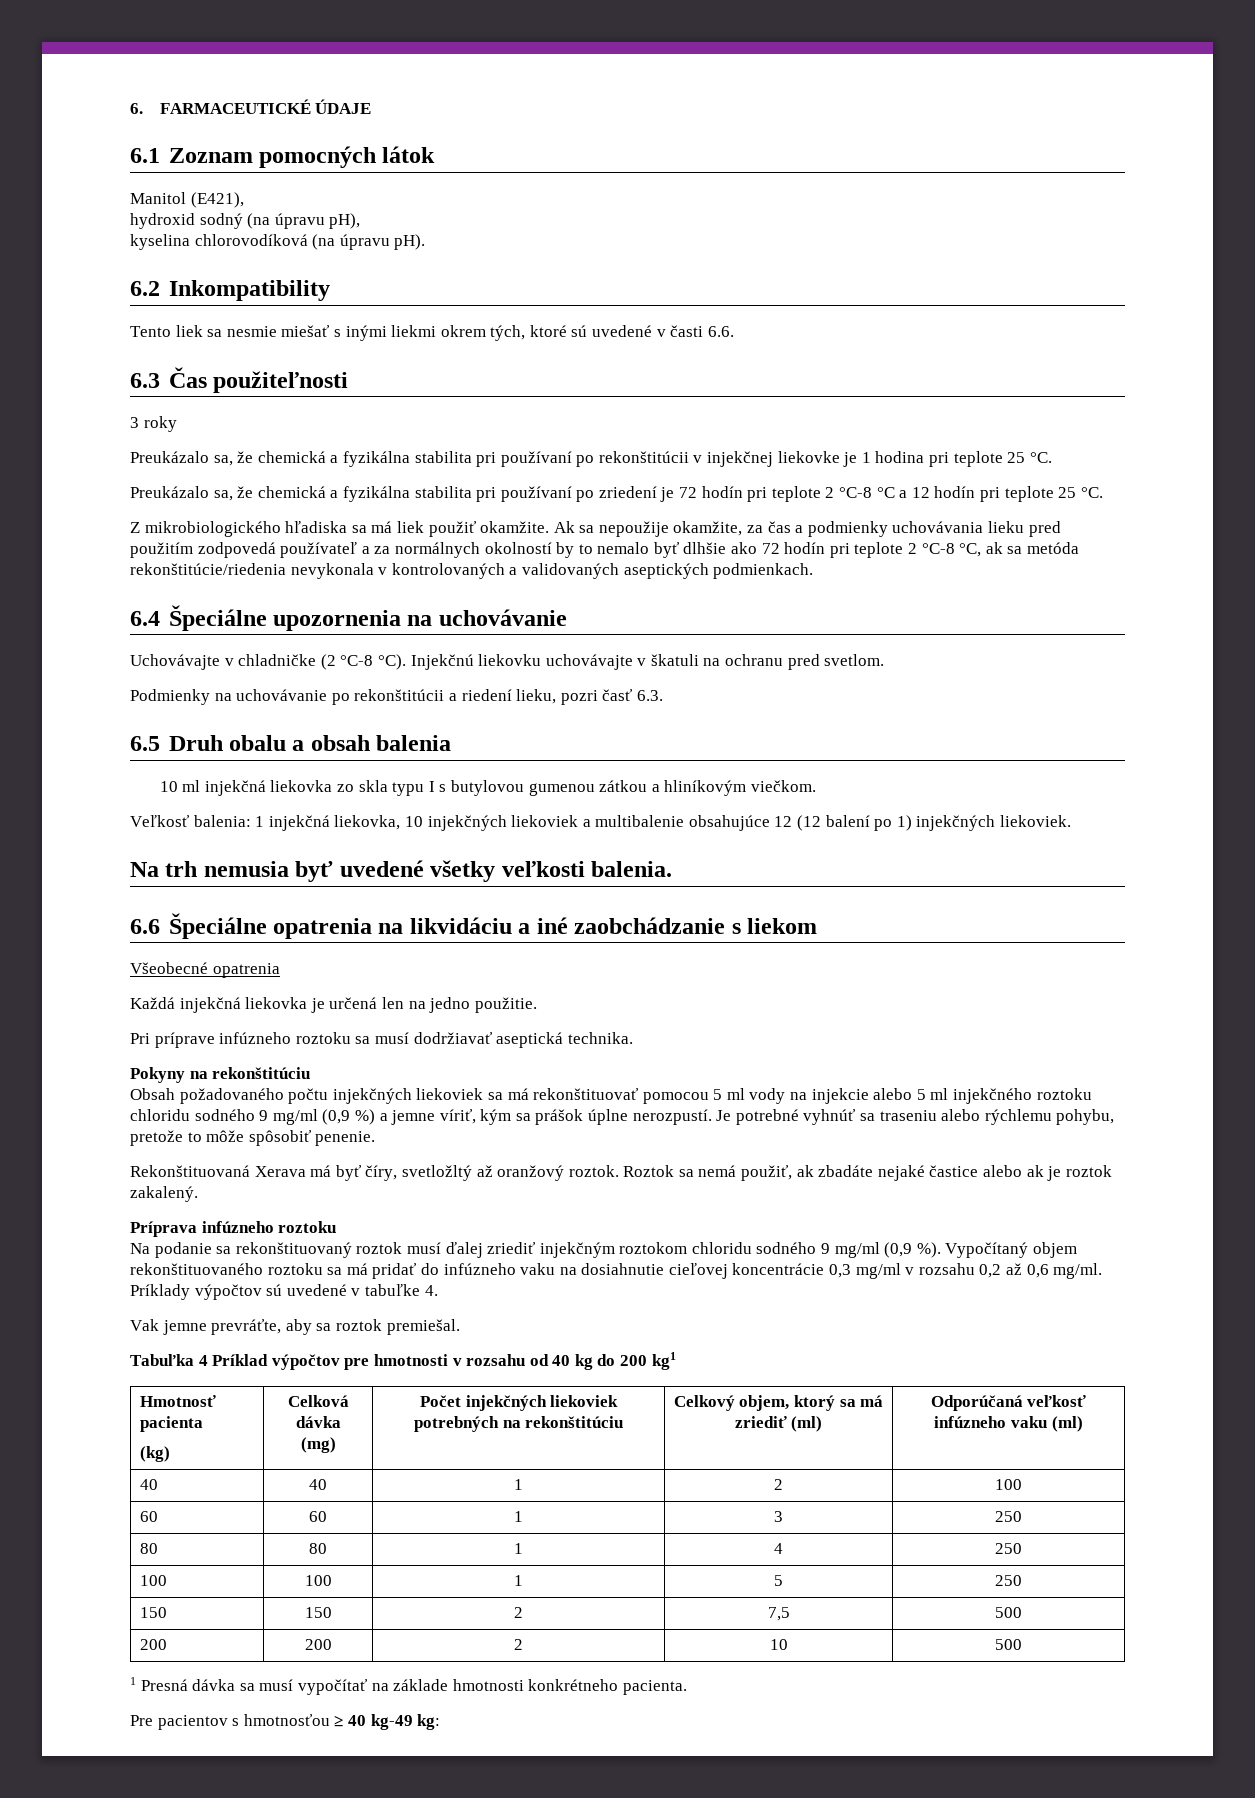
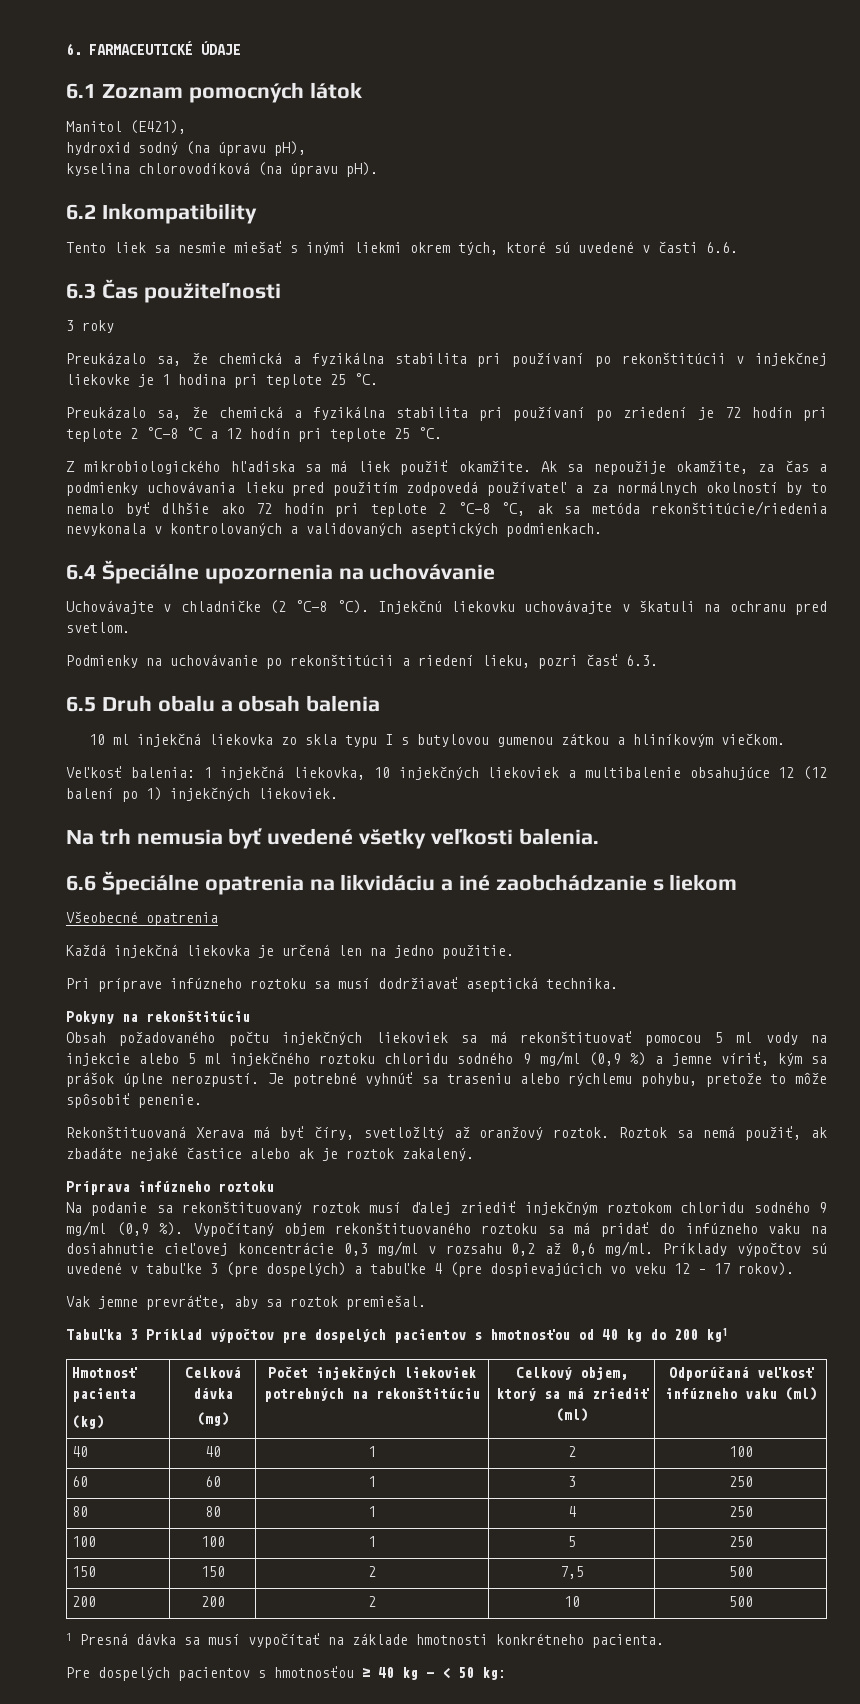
- Príklady výpočtov sú uvedené v tabuľke 4.
+ Príklady výpočtov sú uvedené v tabuľke 3 (pre dospelých) a tabuľke 4 (pre dospievajúcich vo veku 12 – 17 rokov).
- Tabuľka 4 Príklad výpočtov pre hmotnosti v rozsahu od 40 kg do 200 kg1
+ Tabuľka 3 Príklad výpočtov pre dospelých pacientov s hmotnosťou od 40 kg do 200 kg1
- Pre pacientov s hmotnosťou ≥ 40 kg-49 kg:
+ Pre dospelých pacientov s hmotnosťou ≥ 40 kg - < 50 kg:

